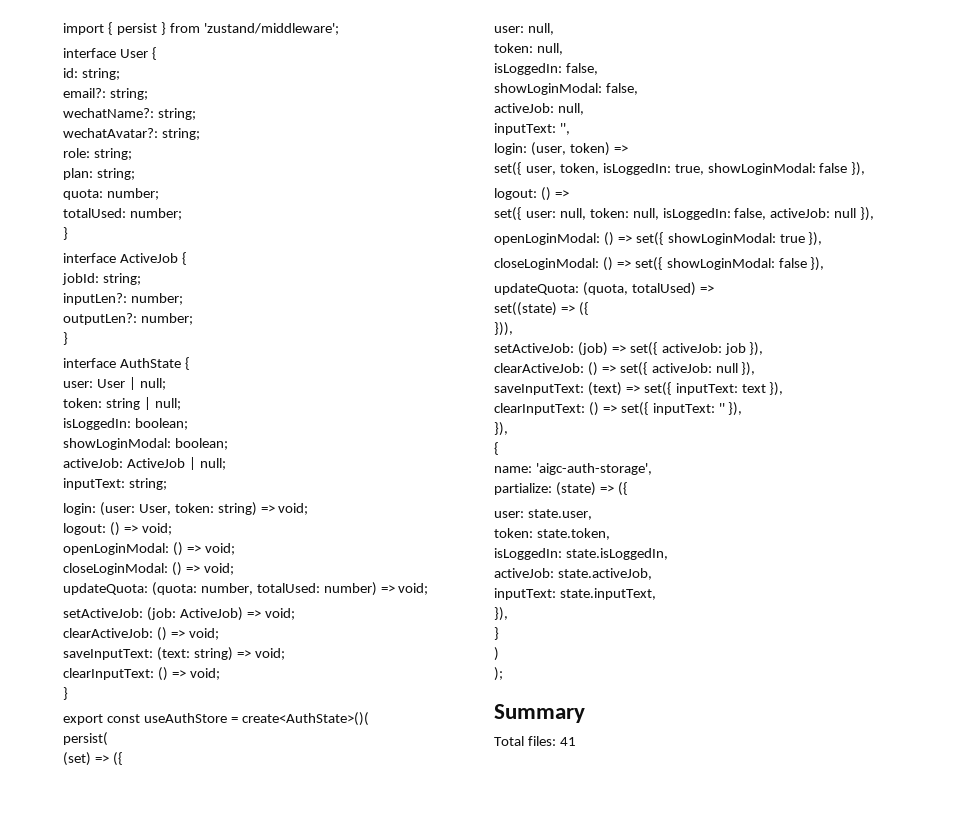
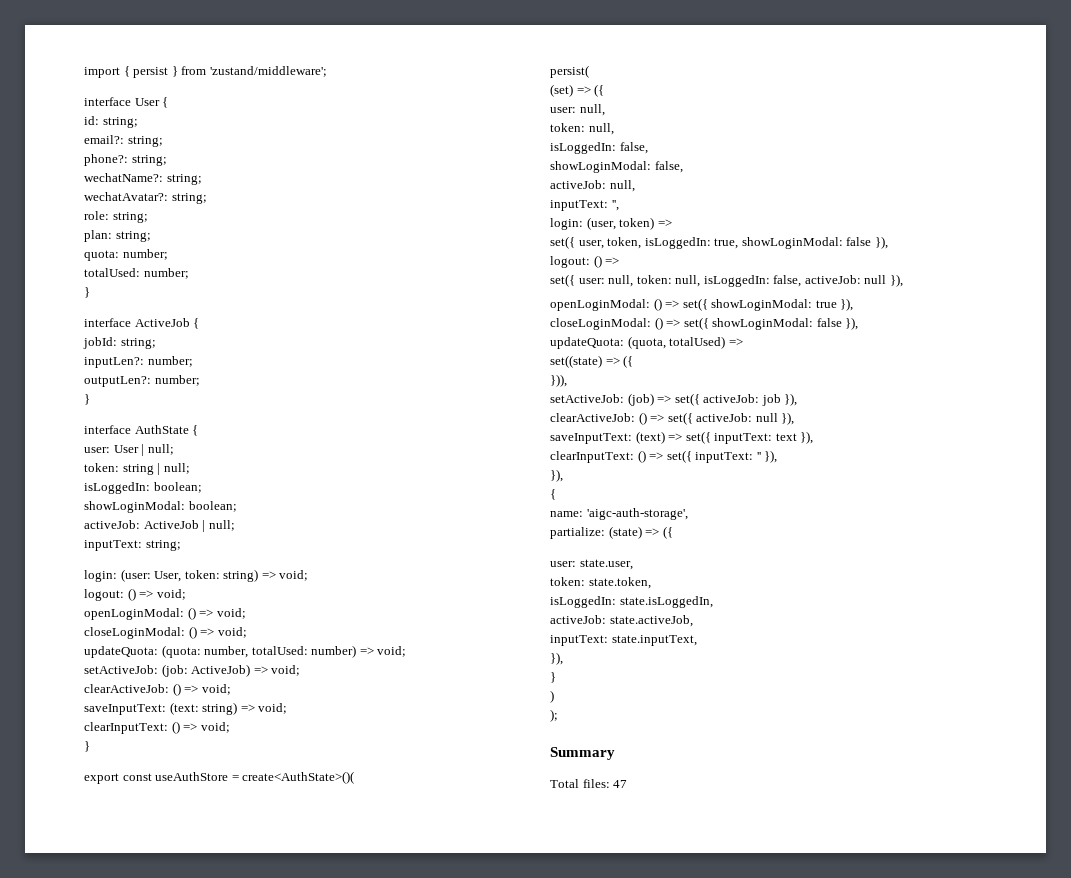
+ phone?: string;
- Total files: 41
+ Total files: 47

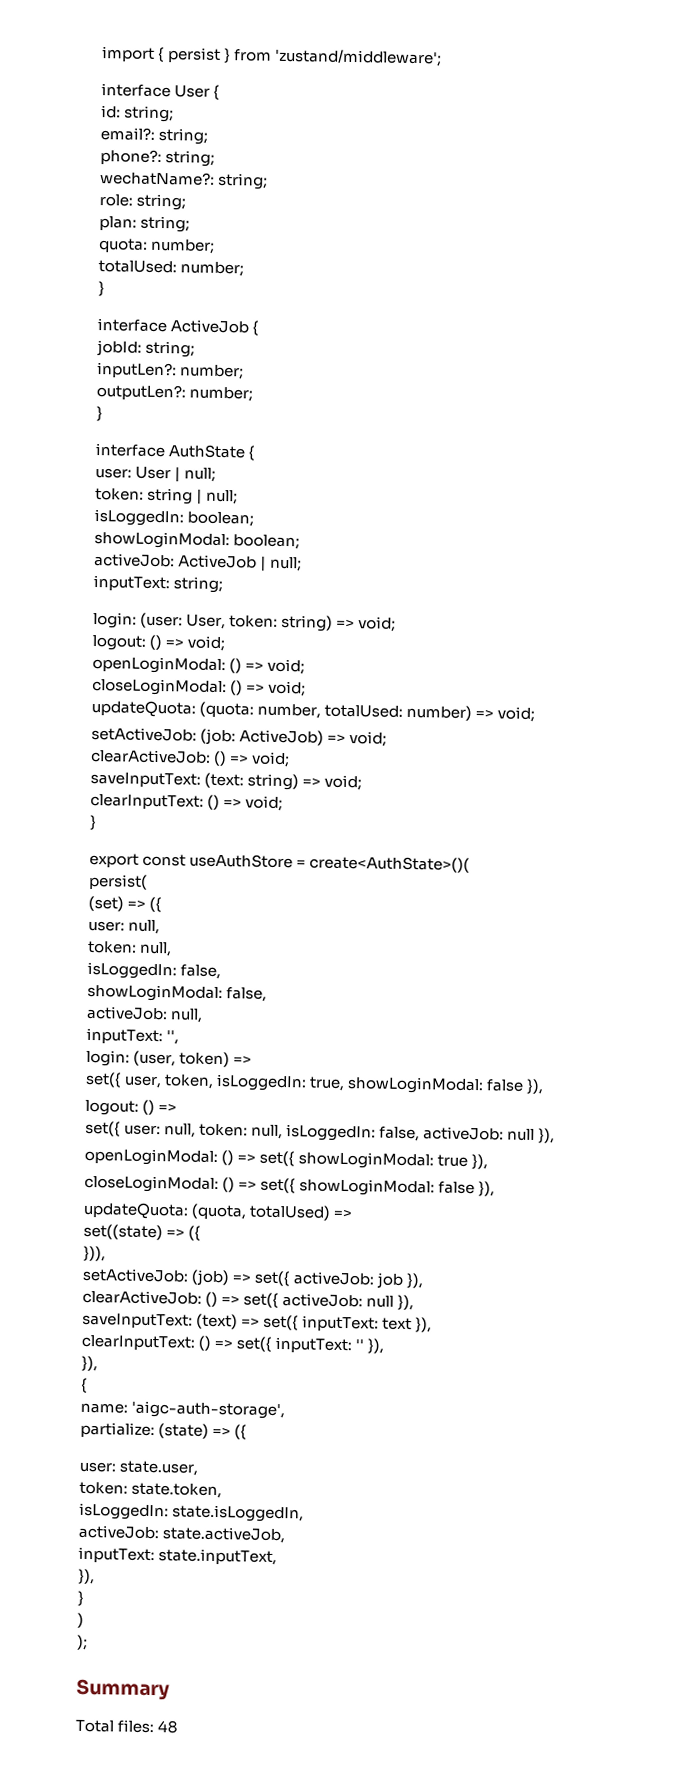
- wechatAvatar?: string;
- Total files: 47
+ Total files: 48

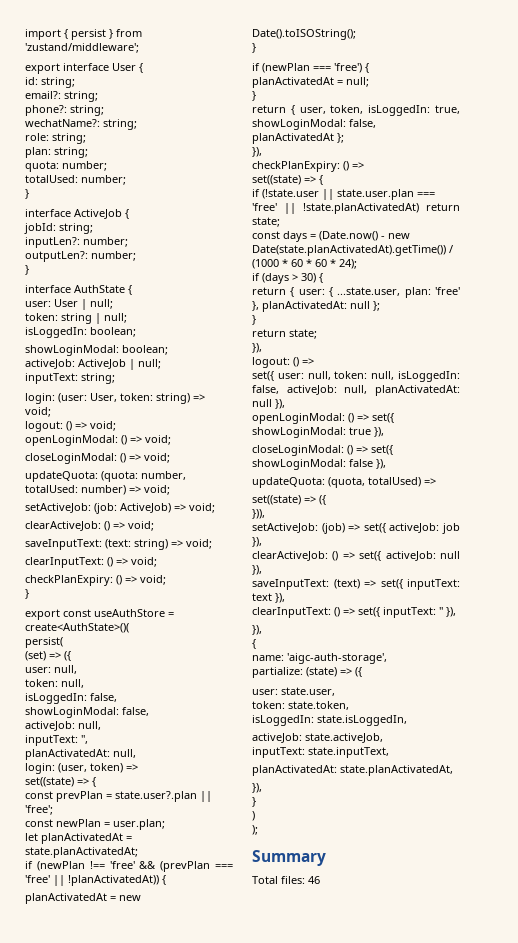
- interface User {
+ export interface User {
+ checkPlanExpiry: () => void;
+ planActivatedAt: null,
  login: (user, token) =>
- set({ user, token, isLoggedIn: true, showLoginModal: false }),
+ set((state) => {
+ const prevPlan = state.user?.plan || 'free';
+ const newPlan = user.plan;
+ let planActivatedAt = state.planActivatedAt;
+ if (newPlan !== 'free' && (prevPlan === 'free' || !planActivatedAt)) {
+ planActivatedAt = new Date().toISOString();
+ }
+ if (newPlan === 'free') {
+ planActivatedAt = null;
+ }
+ return { user, token, isLoggedIn: true, showLoginModal: false, planActivatedAt };
+ }),
+ checkPlanExpiry: () =>
+ set((state) => {
+ if (!state.user || state.user.plan === 'free' || !state.planActivatedAt) return state;
+ const days = (Date.now() - new Date(state.planActivatedAt).getTime()) / (1000 * 60 * 60 * 24);
+ if (days > 30) {
+ return { user: { ...state.user, plan: 'free' }, planActivatedAt: null };
+ }
+ return state;
+ }),
- set({ user: null, token: null, isLoggedIn: false, activeJob: null }),
+ set({ user: null, token: null, isLoggedIn: false, activeJob: null, planActivatedAt: null }),
+ planActivatedAt: state.planActivatedAt,
- Total files: 48
+ Total files: 46

